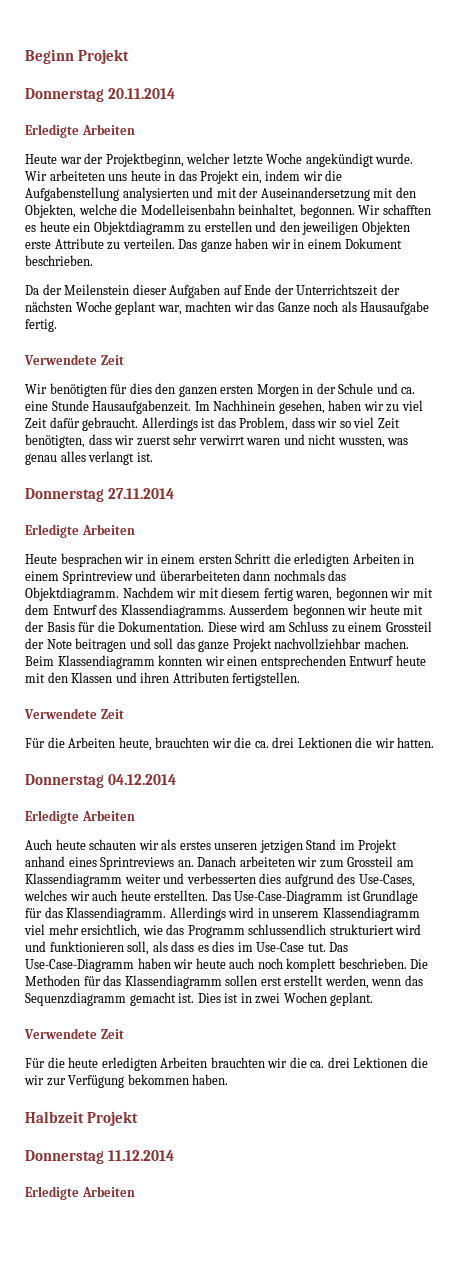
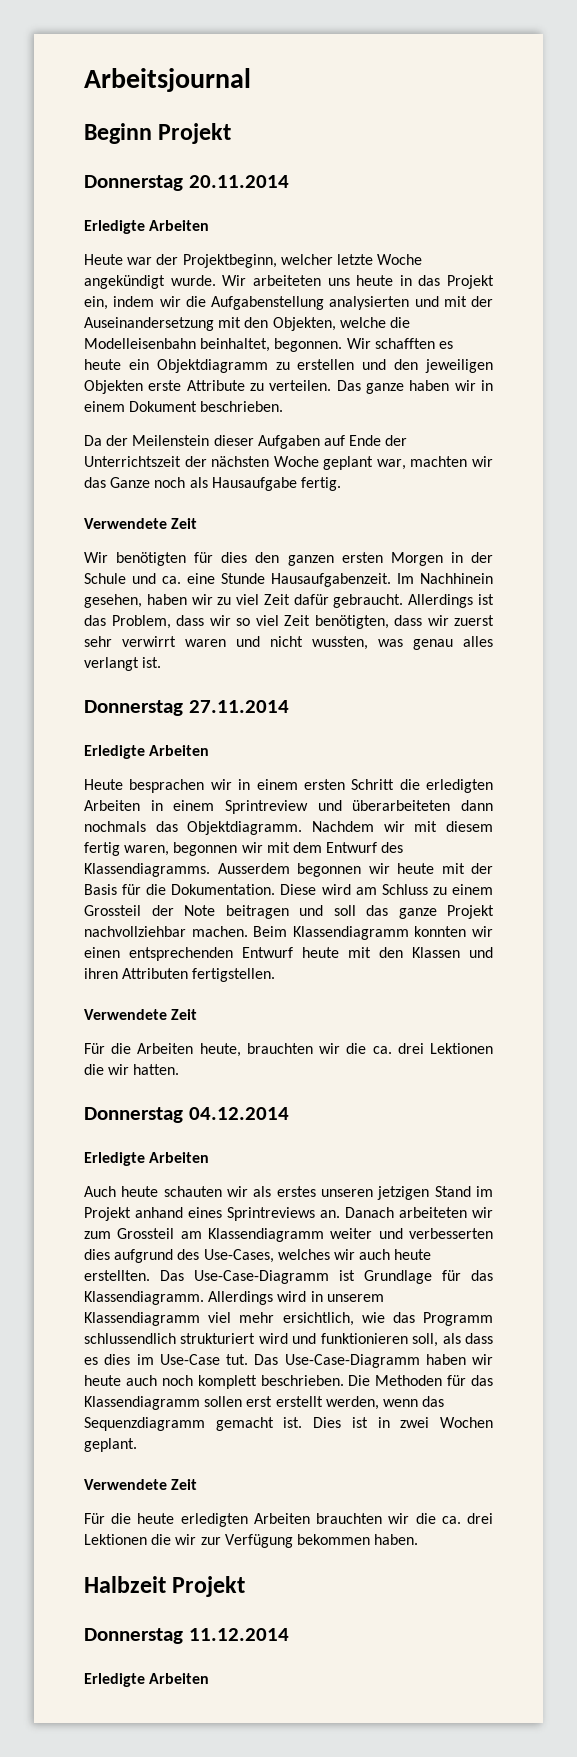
+ Arbeitsjournal

